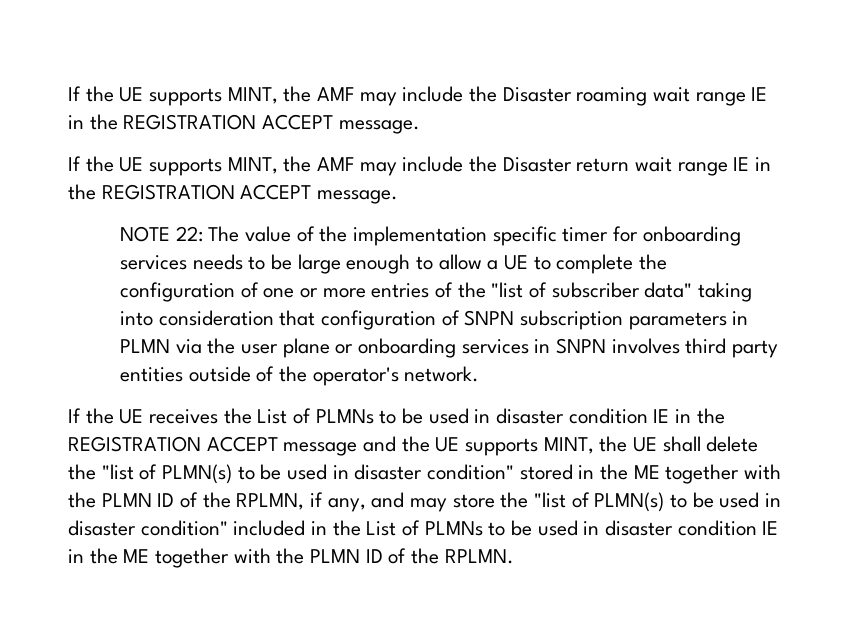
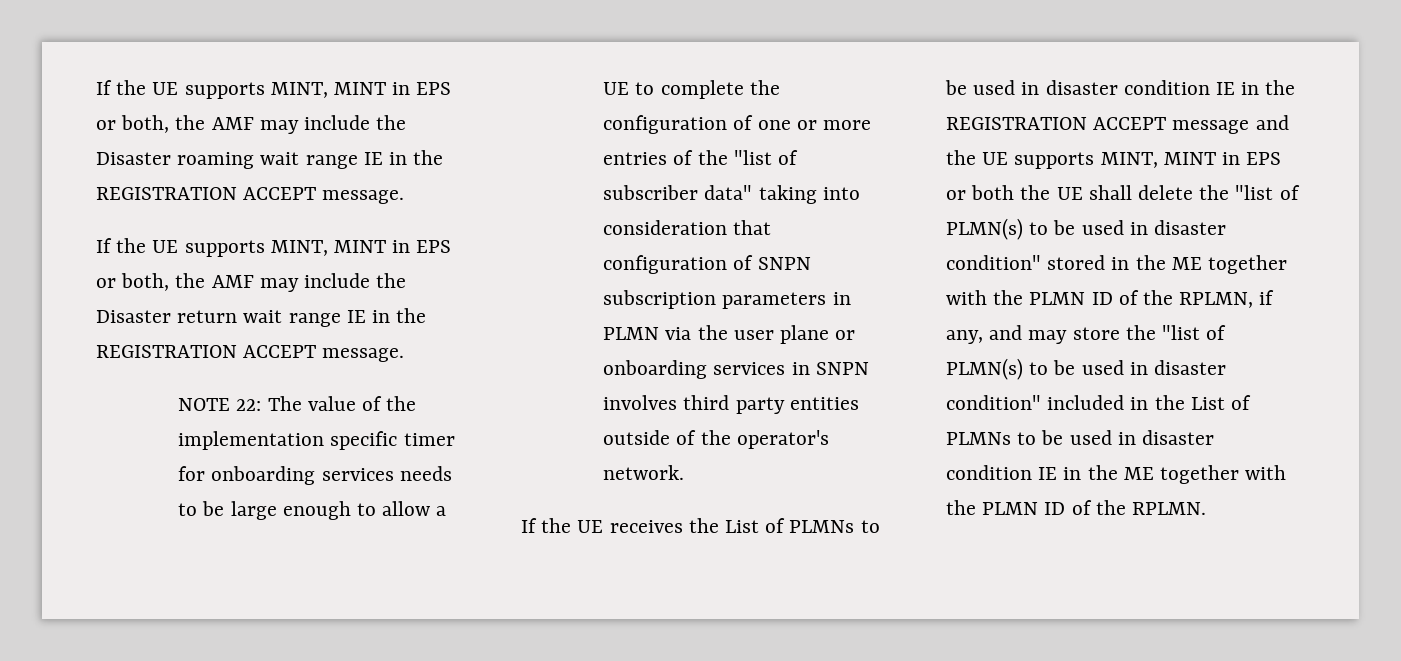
- If the UE supports MINT, the AMF may include the Disaster roaming wait range IE in the REGISTRATION ACCEPT message.
+ If the UE supports MINT, MINT in EPS or both, the AMF may include the Disaster roaming wait range IE in the REGISTRATION ACCEPT message.
- If the UE supports MINT, the AMF may include the Disaster return wait range IE in the REGISTRATION ACCEPT message.
+ If the UE supports MINT, MINT in EPS or both, the AMF may include the Disaster return wait range IE in the REGISTRATION ACCEPT message.
- If the UE receives the List of PLMNs to be used in disaster condition IE in the REGISTRATION ACCEPT message and the UE supports MINT, the UE shall delete the "list of PLMN(s) to be used in disaster condition" stored in the ME together with the PLMN ID of the RPLMN, if any, and may store the "list of PLMN(s) to be used in disaster condition" included in the List of PLMNs to be used in disaster condition IE in the ME together with the PLMN ID of the RPLMN.
+ If the UE receives the List of PLMNs to be used in disaster condition IE in the REGISTRATION ACCEPT message and the UE supports MINT, MINT in EPS or both the UE shall delete the "list of PLMN(s) to be used in disaster condition" stored in the ME together with the PLMN ID of the RPLMN, if any, and may store the "list of PLMN(s) to be used in disaster condition" included in the List of PLMNs to be used in disaster condition IE in the ME together with the PLMN ID of the RPLMN.

